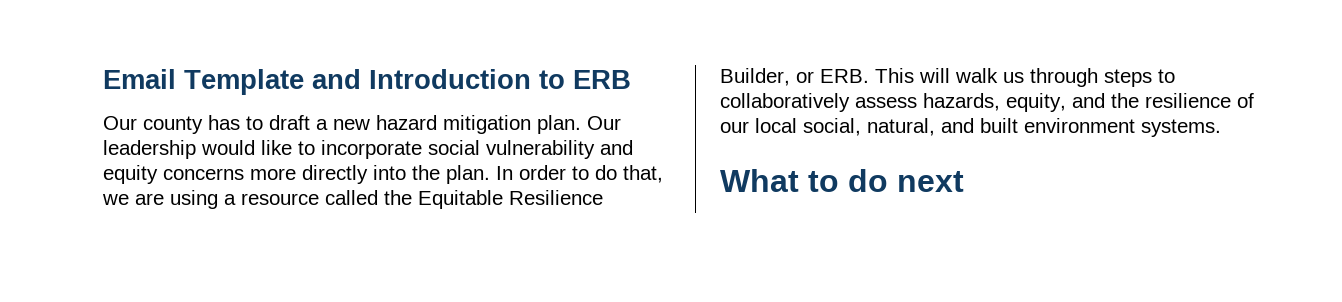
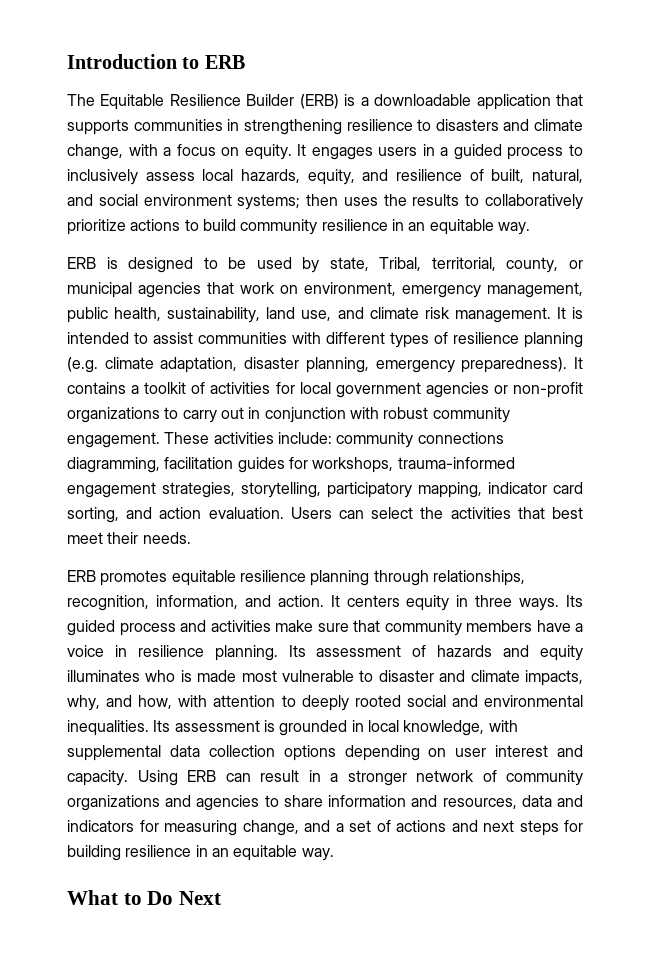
- Email Template and Introduction to ERB
+ Introduction to ERB
- Our county has to draft a new hazard mitigation plan. Our leadership would like to incorporate social vulnerability and equity concerns more directly into the plan. In order to do that, we are using a resource called the Equitable Resilience Builder, or ERB. This will walk us through steps to collaboratively assess hazards, equity, and the resilience of our local social, natural, and built environment systems.
+ The Equitable Resilience Builder (ERB) is a downloadable application that supports communities in strengthening resilience to disasters and climate change, with a focus on equity. It engages users in a guided process to inclusively assess local hazards, equity, and resilience of built, natural, and social environment systems; then uses the results to collaboratively prioritize actions to build community resilience in an equitable way.
+ ERB is designed to be used by state, Tribal, territorial, county, or municipal agencies that work on environment, emergency management, public health, sustainability, land use, and climate risk management. It is intended to assist communities with different types of resilience planning (e.g. climate adaptation, disaster planning, emergency preparedness). It contains a toolkit of activities for local government agencies or non-profit organizations to carry out in conjunction with robust community engagement. These activities include: community connections diagramming, facilitation guides for workshops, trauma-informed engagement strategies, storytelling, participatory mapping, indicator card sorting, and action evaluation. Users can select the activities that best meet their needs.
+ ERB promotes equitable resilience planning through relationships, recognition, information, and action. It centers equity in three ways. Its guided process and activities make sure that community members have a voice in resilience planning. Its assessment of hazards and equity illuminates who is made most vulnerable to disaster and climate impacts, why, and how, with attention to deeply rooted social and environmental inequalities. Its assessment is grounded in local knowledge, with supplemental data collection options depending on user interest and capacity. Using ERB can result in a stronger network of community organizations and agencies to share information and resources, data and indicators for measuring change, and a set of actions and next steps for building resilience in an equitable way.
- What to do next
+ What to Do Next

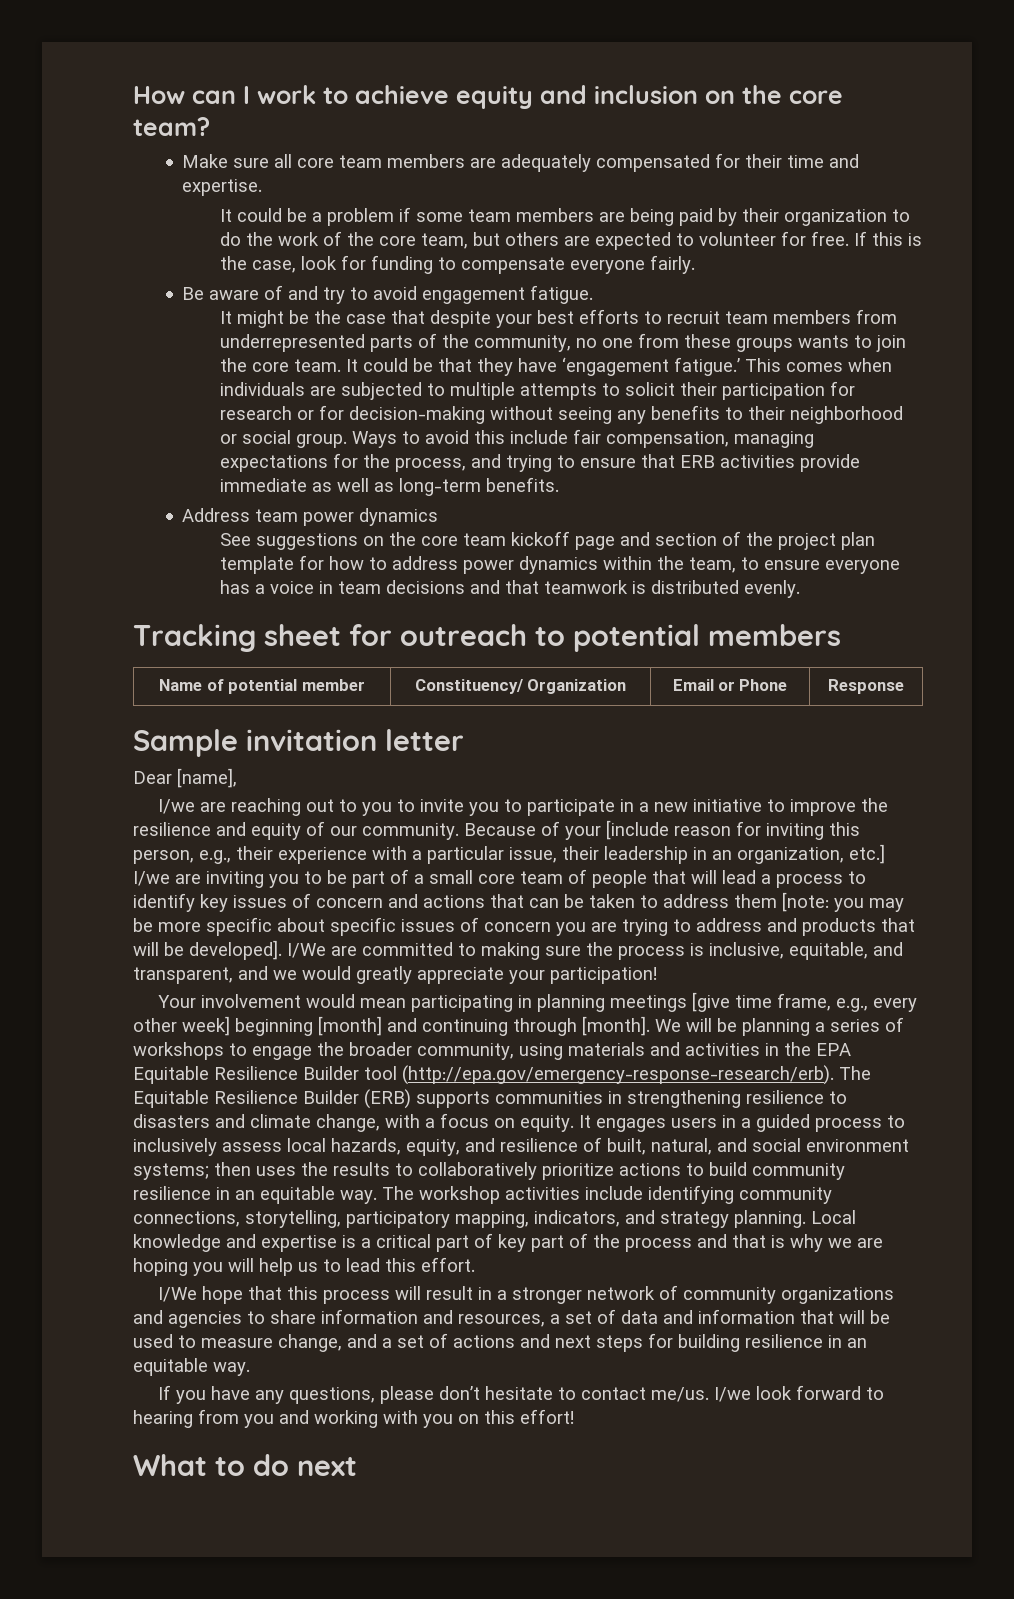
- Introduction to ERB
- The Equitable Resilience Builder (ERB) is a downloadable application that supports communities in strengthening resilience to disasters and climate change, with a focus on equity.
+ How can I work to achieve equity and inclusion on the core team?
+ Make sure all core team members are adequately compensated for their time and expertise.
+ It could be a problem if some team members are being paid by their organization to do the work of the core team, but others are expected to volunteer for free. If this is the case, look for funding to compensate everyone fairly.
+ Be aware of and try to avoid engagement fatigue.
+ It might be the case that despite your best efforts to recruit team members from underrepresented parts of the community, no one from these groups wants to join the core team. It could be that they have ‘engagement fatigue.’ This comes when individuals are subjected to multiple attempts to solicit their participation for research or for decision-making without seeing any benefits to their neighborhood or social group. Ways to avoid this include fair compensation, managing expectations for the process, and trying to ensure that ERB activities provide immediate as well as long-term benefits.
+ Address team power dynamics
+ See suggestions on the core team kickoff page and section of the project plan template for how to address power dynamics within the team, to ensure everyone has a voice in team decisions and that teamwork is distributed evenly.
+ Tracking sheet for outreach to potential members
+ Name of potential member | Constituency/ Organization | Email or Phone | Response
+ Sample invitation letter
+ Dear [name],
+ I/we are reaching out to you to invite you to participate in a new initiative to improve the resilience and equity of our community. Because of your [include reason for inviting this person, e.g., their experience with a particular issue, their leadership in an organization, etc.] I/we are inviting you to be part of a small core team of people that will lead a process to identify key issues of concern and actions that can be taken to address them [note: you may be more specific about specific issues of concern you are trying to address and products that will be developed]. I/We are committed to making sure the process is inclusive, equitable, and transparent, and we would greatly appreciate your participation!
+ Your involvement would mean participating in planning meetings [give time frame, e.g., every other week] beginning [month] and continuing through [month]. We will be planning a series of workshops to engage the broader community, using materials and activities in the EPA Equitable Resilience Builder tool (http://epa.gov/emergency-response-research/erb). The Equitable Resilience Builder (ERB) supports communities in strengthening resilience to disasters and climate change, with a focus on equity.
- then uses the results to collaboratively prioritize actions to build community resilience in an equitable way.
- ERB is designed to be used by state, Tribal, territorial, county, or municipal agencies that work on environment, emergency management, public health, sustainability, land use, and climate risk management. It is intended to assist communities with different types of resilience planning (e.g. climate adaptation, disaster planning, emergency preparedness). It contains a toolkit of activities for local government agencies or non-profit organizations to carry out in conjunction with robust community engagement. These activities include: community connections diagramming, facilitation guides for workshops, trauma-informed engagement strategies, storytelling, participatory mapping, indicator card sorting, and action evaluation. Users can select the activities that best meet their needs.
- ERB promotes equitable resilience planning through relationships, recognition, information, and action. It centers equity in three ways. Its guided process and activities make sure that community members have a voice in resilience planning. Its assessment of hazards and equity illuminates who is made most vulnerable to disaster and climate impacts, why, and how, with attention to deeply rooted social and environmental inequalities. Its assessment is grounded in local knowledge, with supplemental data collection options depending on user interest and capacity. Using ERB can result in a stronger network of community organizations and agencies to share information and resources, data and indicators for measuring change, and a set of actions and next steps for building resilience in an equitable way.
+ then uses the results to collaboratively prioritize actions to build community resilience in an equitable way. The workshop activities include identifying community connections, storytelling, participatory mapping, indicators, and strategy planning. Local knowledge and expertise is a critical part of key part of the process and that is why we are hoping you will help us to lead this effort.
+ I/We hope that this process will result in a stronger network of community organizations and agencies to share information and resources, a set of data and information that will be used to measure change, and a set of actions and next steps for building resilience in an equitable way.
+ If you have any questions, please don’t hesitate to contact me/us. I/we look forward to hearing from you and working with you on this effort!
- What to Do Next
+ What to do next

